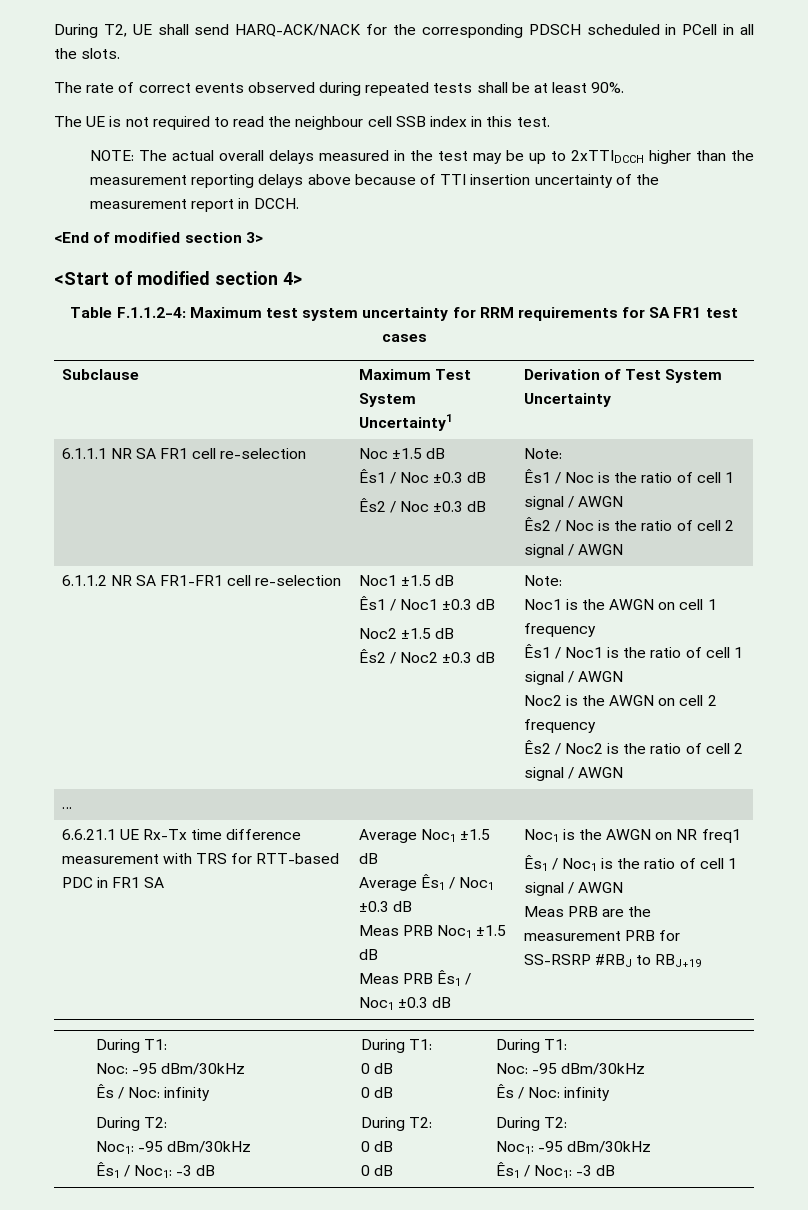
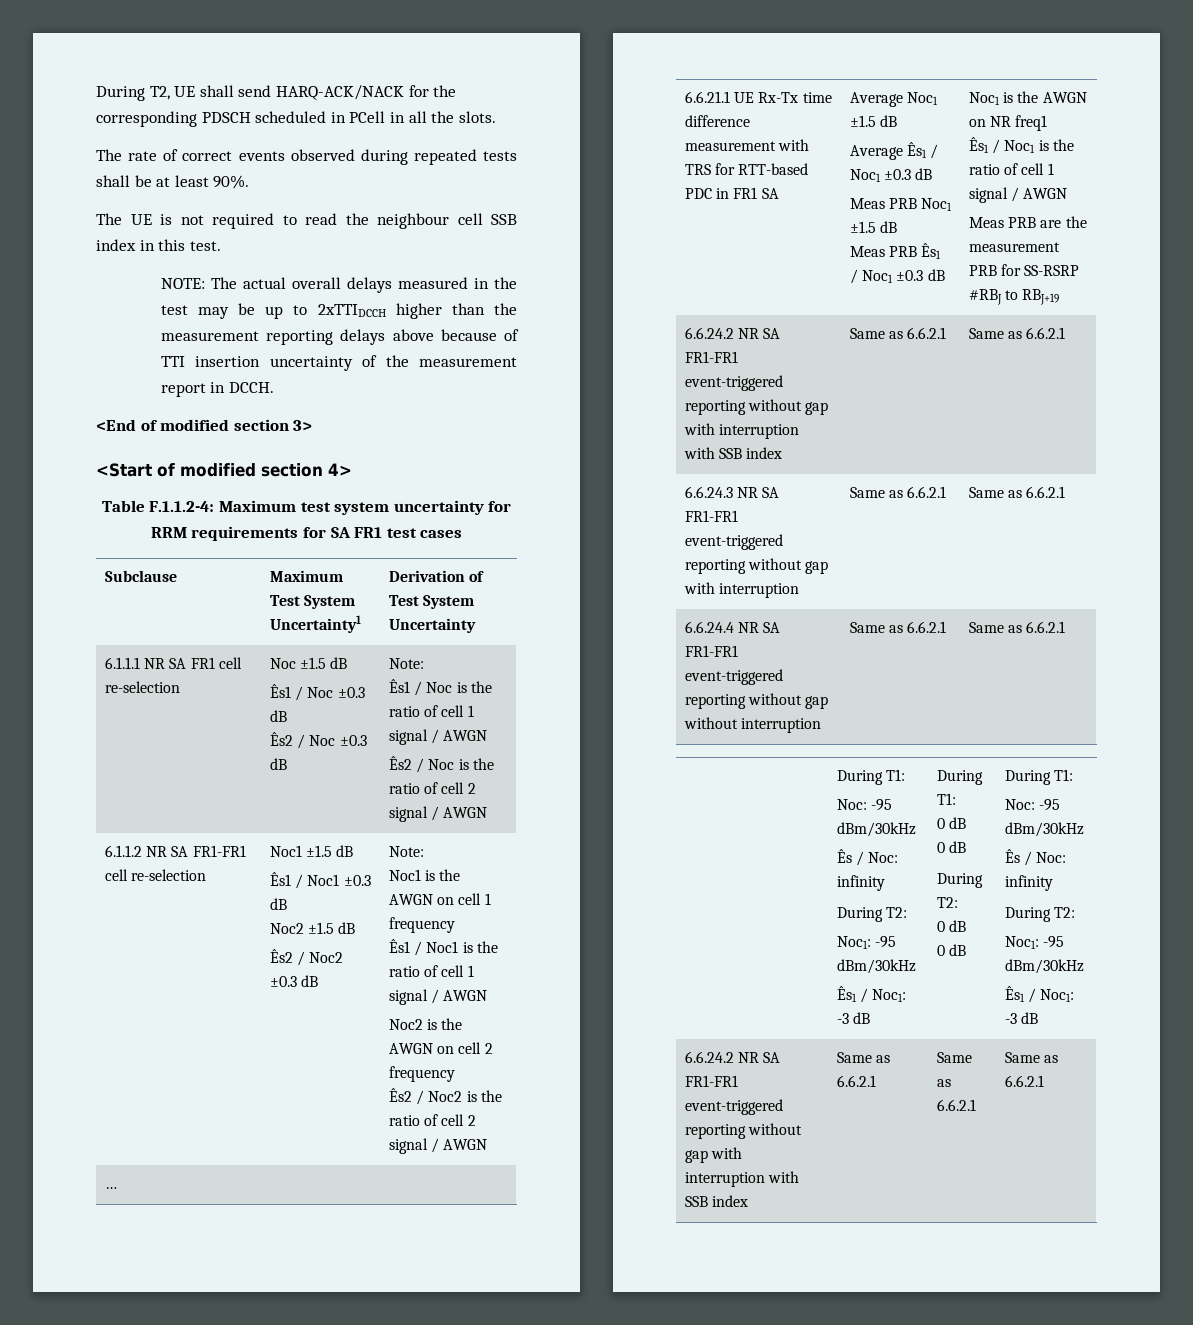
  Meas PRB are the measurement PRB for SS-RSRP #RBJ to RBJ+19
+ 6.6.24.2 NR SA FR1-FR1 event-triggered reporting without gap with interruption with SSB index | Same as 6.6.2.1 | Same as 6.6.2.1
+ 6.6.24.3 NR SA FR1-FR1 event-triggered reporting without gap with interruption | Same as 6.6.2.1 | Same as 6.6.2.1
+ 6.6.24.4 NR SA FR1-FR1 event-triggered reporting without gap without interruption | Same as 6.6.2.1 | Same as 6.6.2.1
+ 6.6.24.2 NR SA FR1-FR1 event-triggered reporting without gap with interruption with SSB index | Same as 6.6.2.1 | Same as 6.6.2.1 | Same as 6.6.2.1

